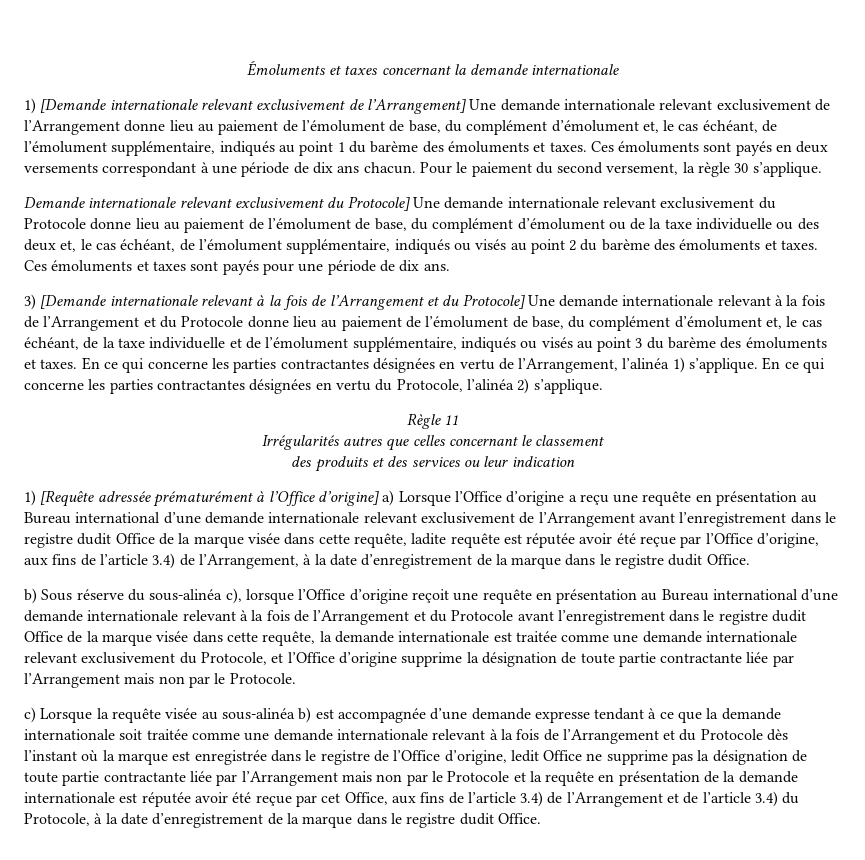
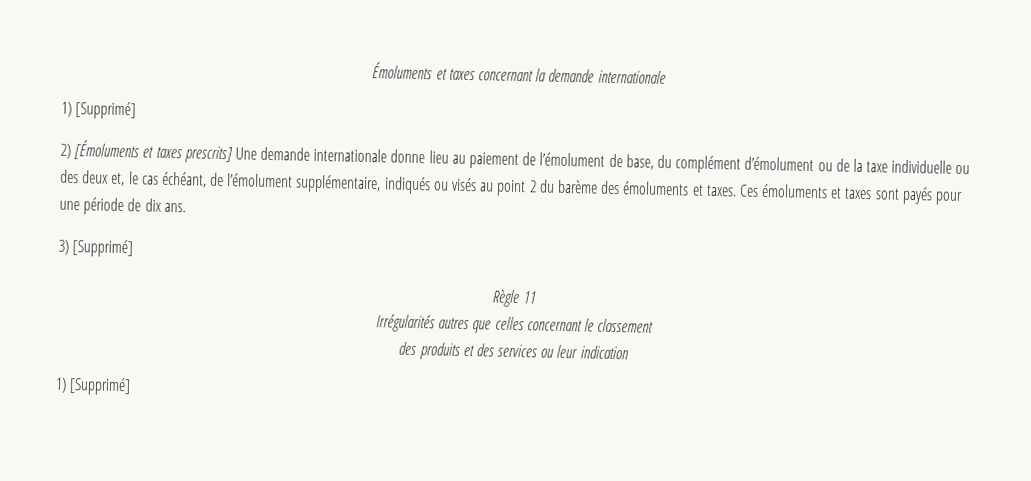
  Émoluments et taxes concernant la demande internationale
- 1) [Demande internationale relevant exclusivement de l’Arrangement] Une demande internationale relevant exclusivement de l’Arrangement donne lieu au paiement de l’émolument de base, du complément d’émolument et, le cas échéant, de l’émolument supplémentaire, indiqués au point 1 du barème des émoluments et taxes. Ces émoluments sont payés en deux versements correspondant à une période de dix ans chacun. Pour le paiement du second versement, la règle 30 s’applique.
- Demande internationale relevant exclusivement du Protocole] Une demande internationale relevant exclusivement du Protocole donne lieu au paiement de l’émolument de base, du complément d’émolument ou de la taxe individuelle ou des deux et, le cas échéant, de l’émolument supplémentaire, indiqués ou visés au point 2 du barème des émoluments et taxes.
+ 1) [Supprimé]
+ 2) [Émoluments et taxes prescrits] Une demande internationale donne lieu au paiement de l’émolument de base, du complément d’émolument ou de la taxe individuelle ou des deux et, le cas échéant, de l’émolument supplémentaire, indiqués ou visés au point 2 du barème des émoluments et taxes.
- 3) [Demande internationale relevant à la fois de l’Arrangement et du Protocole] Une demande internationale relevant à la fois de l’Arrangement et du Protocole donne lieu au paiement de l’émolument de base, du complément d’émolument et, le cas échéant, de la taxe individuelle et de l’émolument supplémentaire, indiqués ou visés au point 3 du barème des émoluments et taxes. En ce qui concerne les parties contractantes désignées en vertu de l’Arrangement, l’alinéa 1) s’applique. En ce qui concerne les parties contractantes désignées en vertu du Protocole, l’alinéa 2) s’applique.
+ 3) [Supprimé]
  des produits et des services ou leur indication
- 1) [Requête adressée prématurément à l’Office d’origine] a) Lorsque l’Office d’origine a reçu une requête en présentation au Bureau international d’une demande internationale relevant exclusivement de l’Arrangement avant l’enregistrement dans le registre dudit Office de la marque visée dans cette requête, ladite requête est réputée avoir été reçue par l’Office d’origine, aux fins de l’article 3.4) de l’Arrangement, à la date d’enregistrement de la marque dans le registre dudit Office.
- b) Sous réserve du sous-alinéa c), lorsque l’Office d’origine reçoit une requête en présentation au Bureau international d’une demande internationale relevant à la fois de l’Arrangement et du Protocole avant l’enregistrement dans le registre dudit Office de la marque visée dans cette requête, la demande internationale est traitée comme une demande internationale relevant exclusivement du Protocole, et l’Office d’origine supprime la désignation de toute partie contractante liée par l’Arrangement mais non par le Protocole.
- c) Lorsque la requête visée au sous-alinéa b) est accompagnée d’une demande expresse tendant à ce que la demande internationale soit traitée comme une demande internationale relevant à la fois de l’Arrangement et du Protocole dès l’instant où la marque est enregistrée dans le registre de l’Office d’origine, ledit Office ne supprime pas la désignation de toute partie contractante liée par l’Arrangement mais non par le Protocole et la requête en présentation de la demande internationale est réputée avoir été reçue par cet Office, aux fins de l’article 3.4) de l’Arrangement et de l’article 3.4) du Protocole, à la date d’enregistrement de la marque dans le registre dudit Office.
+ 1) [Supprimé]

